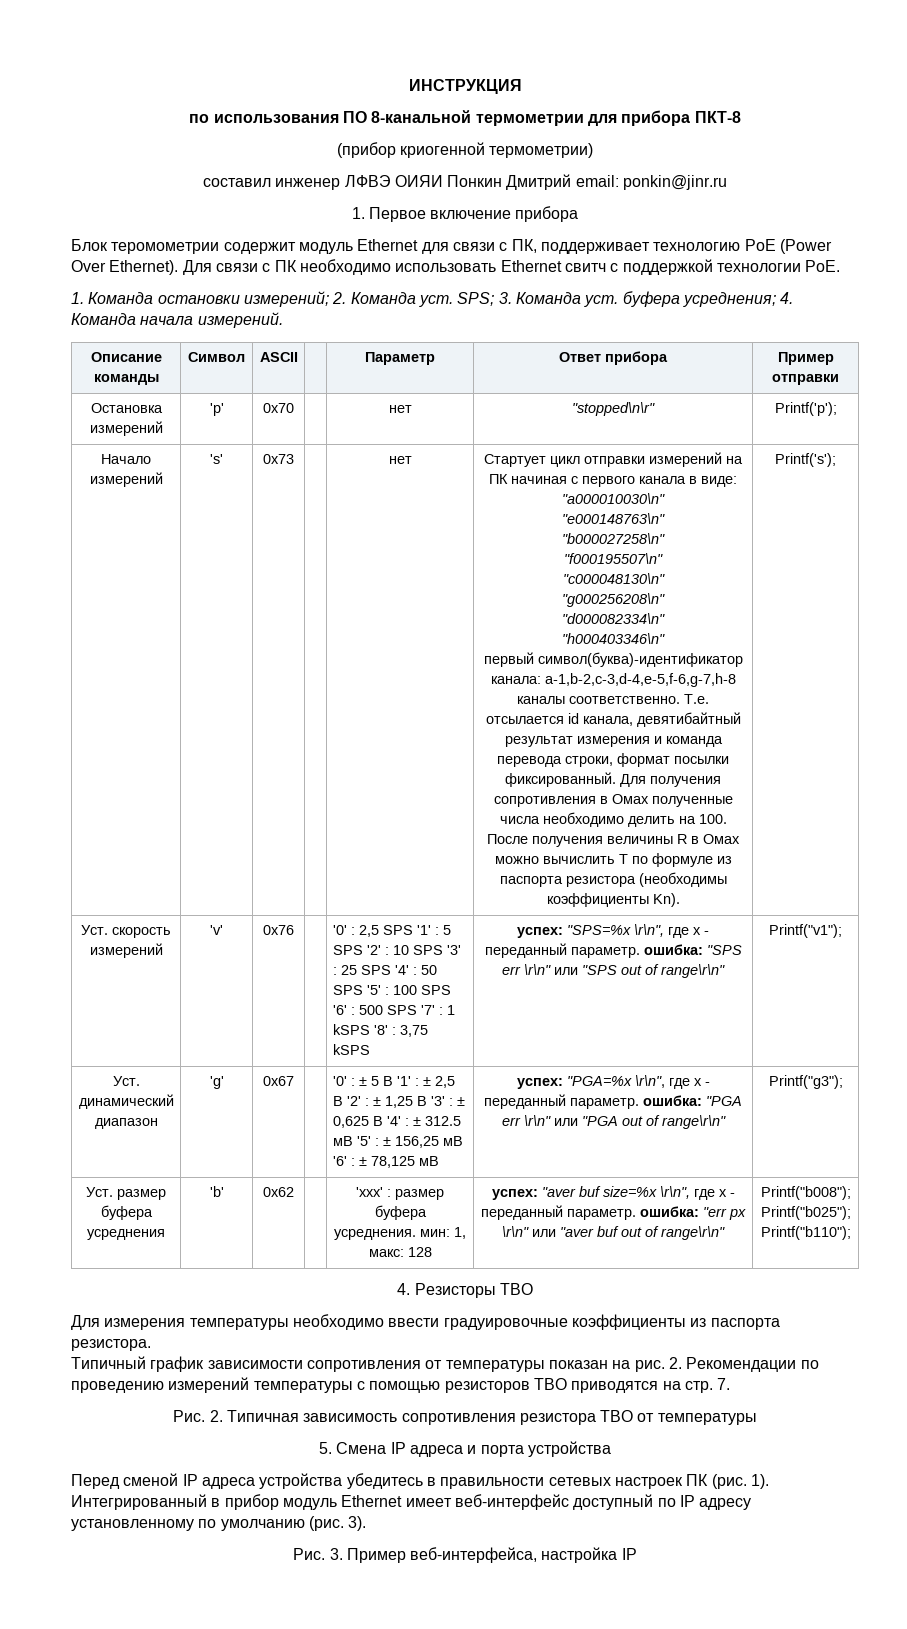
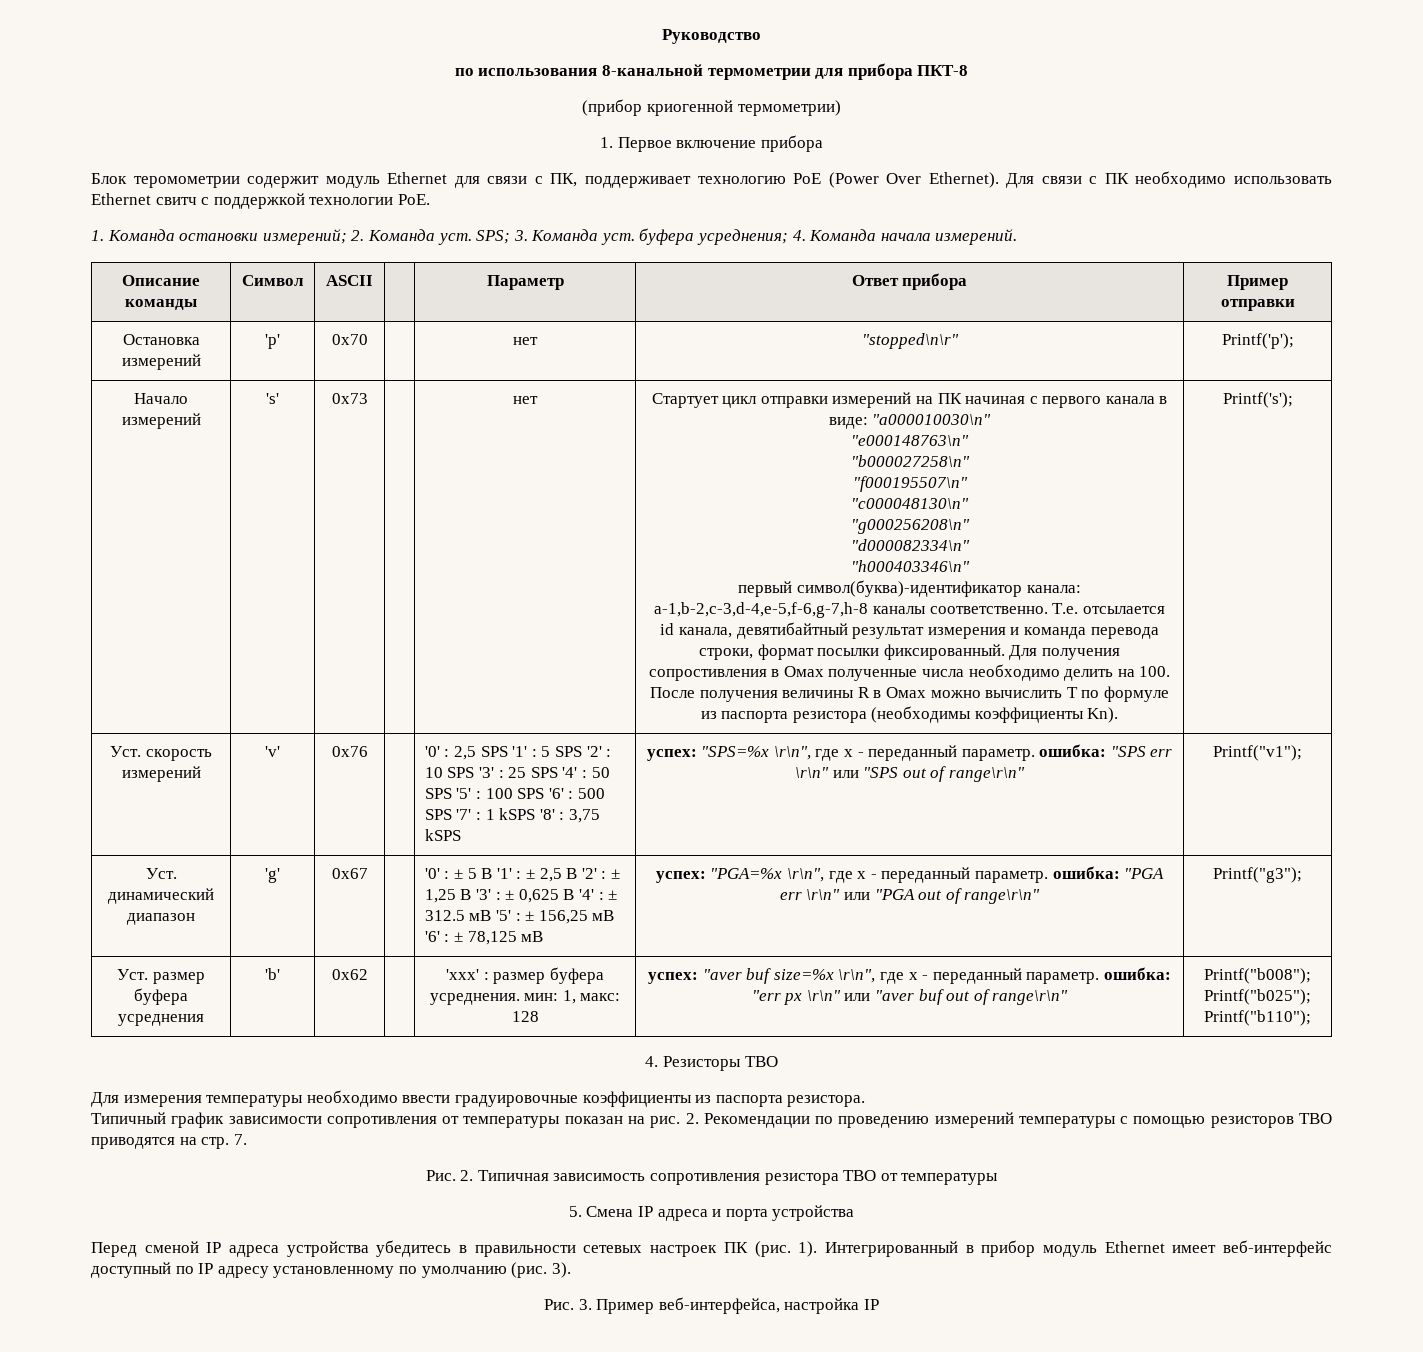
- ИНСТРУКЦИЯ
+ Руководство
- по использования ПО 8-канальной термометрии для прибора ПКТ-8
+ по использования 8-канальной термометрии для прибора ПКТ-8
- составил инженер ЛФВЭ ОИЯИ Понкин Дмитрий email: ponkin@jinr.ru
- Для получения сопротивления в Омах полученные числа необходимо делить на 100. После получения величины R в Омах можно вычислить Т по формуле из паспорта резистора (необходимы коэффициенты Kn).
+ Для получения сопростивления в Омах полученные числа необходимо делить на 100. После получения величины R в Омах можно вычислить Т по формуле из паспорта резистора (необходимы коэффициенты Kn).

